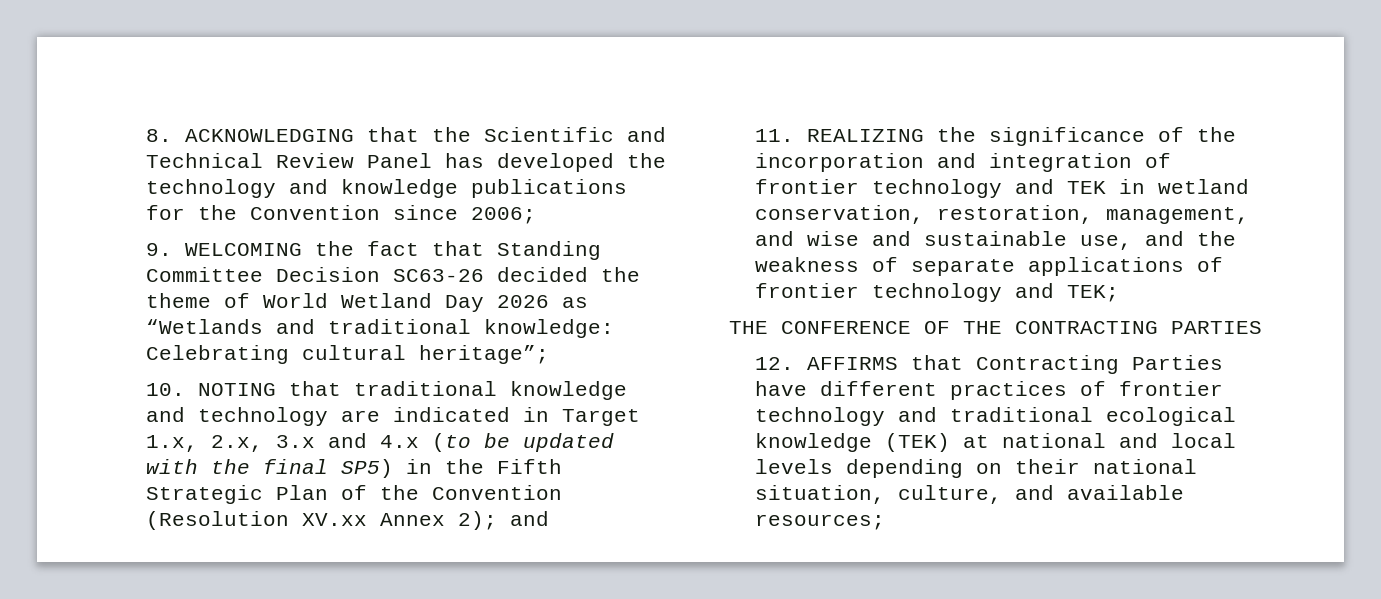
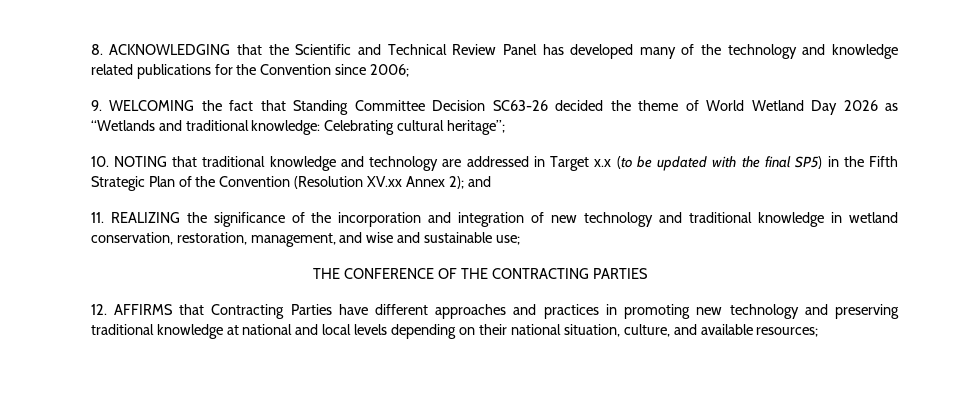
- 8. ACKNOWLEDGING that the Scientific and Technical Review Panel has developed the technology and knowledge publications for the Convention since 2006;
+ 8. ACKNOWLEDGING that the Scientific and Technical Review Panel has developed many of the technology and knowledge related publications for the Convention since 2006;
- 10. NOTING that traditional knowledge and technology are indicated in Target 1.x, 2.x, 3.x and 4.x (to be updated with the final SP5) in the Fifth Strategic Plan of the Convention (Resolution XV.xx Annex 2); and
+ 10. NOTING that traditional knowledge and technology are addressed in Target x.x (to be updated with the final SP5) in the Fifth Strategic Plan of the Convention (Resolution XV.xx Annex 2); and
- 11. REALIZING the significance of the incorporation and integration of frontier technology and TEK in wetland conservation, restoration, management, and wise and sustainable use, and the weakness of separate applications of frontier technology and TEK;
+ 11. REALIZING the significance of the incorporation and integration of new technology and traditional knowledge in wetland conservation, restoration, management, and wise and sustainable use;
- 12. AFFIRMS that Contracting Parties have different practices of frontier technology and traditional ecological knowledge (TEK) at national and local levels depending on their national situation, culture, and available resources;
+ 12. AFFIRMS that Contracting Parties have different approaches and practices in promoting new technology and preserving traditional knowledge at national and local levels depending on their national situation, culture, and available resources;

